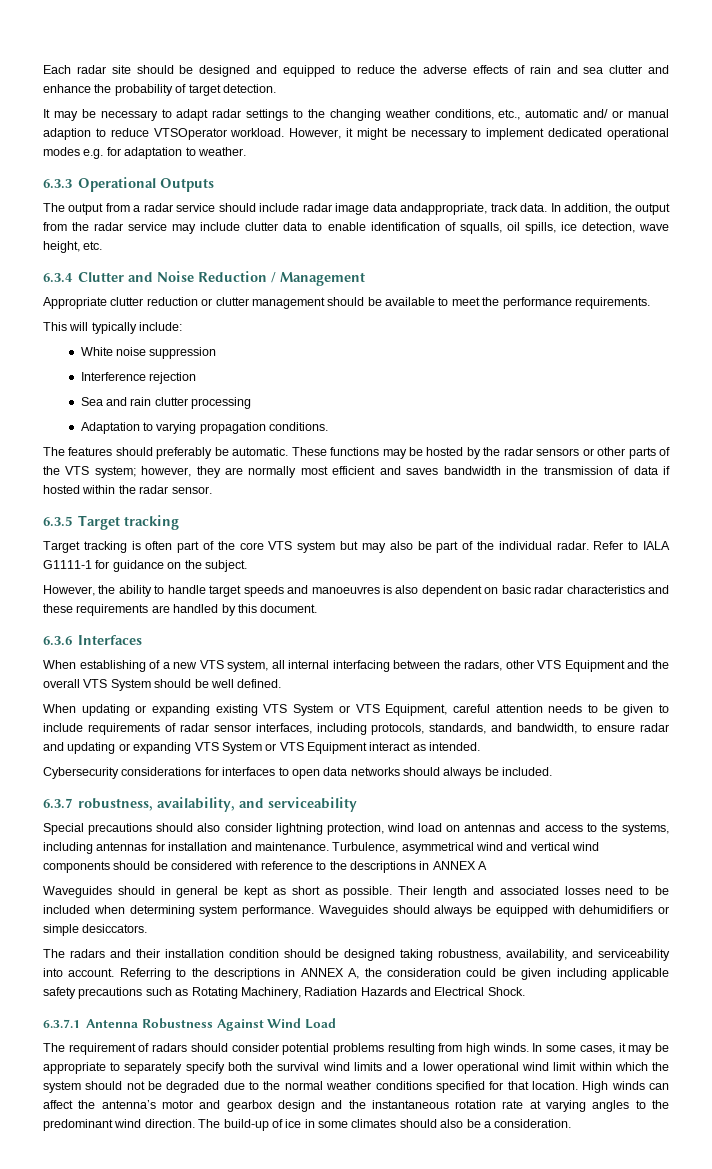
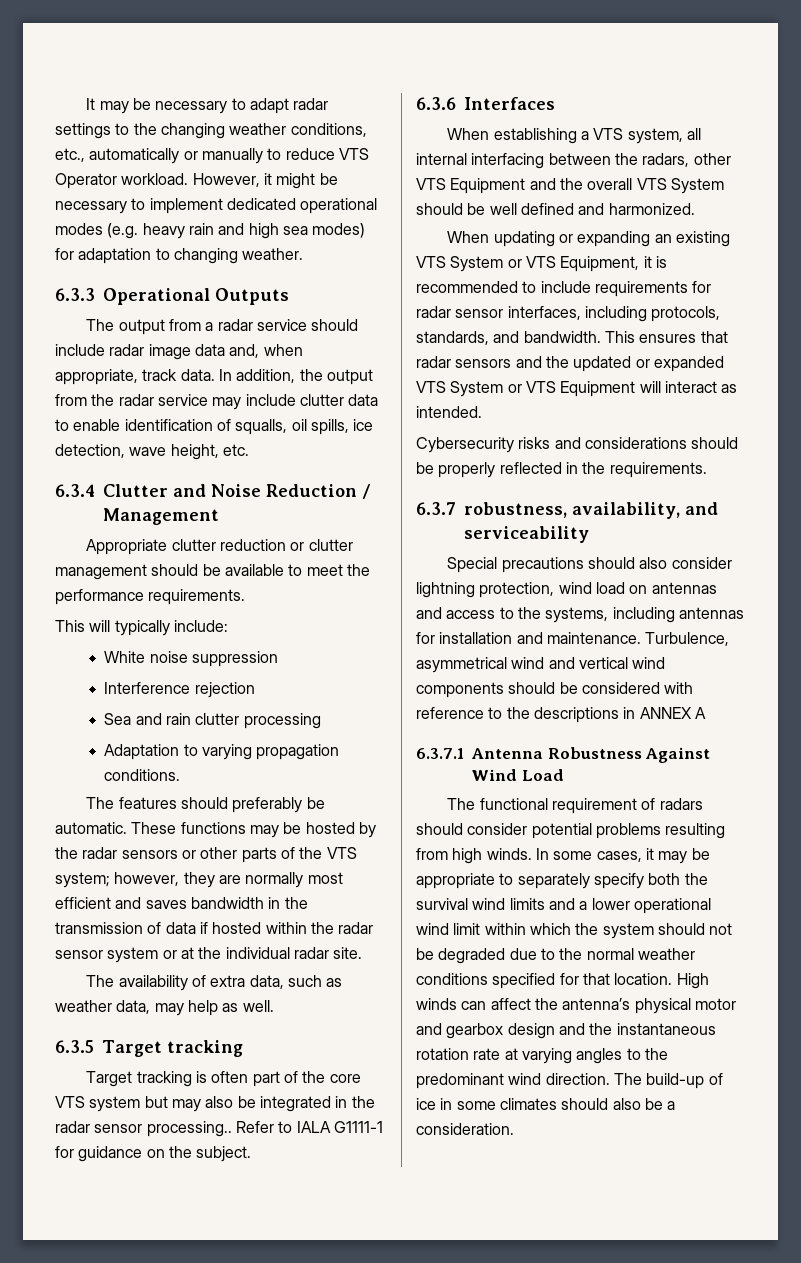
- Each radar site should be designed and equipped to reduce the adverse effects of rain and sea clutter and enhance the probability of target detection.
- It may be necessary to adapt radar settings to the changing weather conditions, etc., automatic and/ or manual adaption to reduce VTSOperator workload.
+ It may be necessary to adapt radar settings to the changing weather conditions, etc., automatically or manually to reduce VTS Operator workload.
- However, it might be necessary to implement dedicated operational modes e.g. for adaptation to weather.
+ However, it might be necessary to implement dedicated operational modes (e.g. heavy rain and high sea modes) for adaptation to changing weather.
- The output from a radar service should include radar image data andappropriate, track data.
+ The output from a radar service should include radar image data and, when appropriate, track data.
- These functions may be hosted by the radar sensors or other parts of the VTS system; however, they are normally most efficient and saves bandwidth in the transmission of data if hosted within the radar sensor.
+ These functions may be hosted by the radar sensors or other parts of the VTS system; however, they are normally most efficient and saves bandwidth in the transmission of data if hosted within the radar sensor system or at the individual radar site.
+ The availability of extra data, such as weather data, may help as well.
- Target tracking is often part of the core VTS system but may also be part of the individual radar.
+ Target tracking is often part of the core VTS system but may also be integrated in the radar sensor processing..
- However, the ability to handle target speeds and manoeuvres is also dependent on basic radar characteristics and these requirements are handled by this document.
- When establishing of a new VTS system, all internal interfacing between the radars, other VTS Equipment and the overall VTS System should be well defined.
+ When establishing a VTS system, all internal interfacing between the radars, other VTS Equipment and the overall VTS System should be well defined and harmonized.
- When updating or expanding existing VTS System or VTS Equipment, careful attention needs to be given to include requirements of radar sensor interfaces, including protocols, standards, and bandwidth, to ensure radar and updating or expanding VTS System or VTS Equipment interact as intended.
+ When updating or expanding an existing VTS System or VTS Equipment, it is recommended to include requirements for radar sensor interfaces, including protocols, standards, and bandwidth. This ensures that radar sensors and the updated or expanded VTS System or VTS Equipment will interact as intended.
- Cybersecurity considerations for interfaces to open data networks should always be included.
+ Cybersecurity risks and considerations should be properly reflected in the requirements.
- Waveguides should in general be kept as short as possible. Their length and associated losses need to be included when determining system performance. Waveguides should always be equipped with dehumidifiers or simple desiccators.
- The radars and their installation condition should be designed taking robustness, availability, and serviceability into account. Referring to the descriptions in ANNEX A, the consideration could be given including applicable safety precautions such as Rotating Machinery, Radiation Hazards and Electrical Shock.
- The requirement of radars should consider potential problems resulting from high winds.
+ The functional requirement of radars should consider potential problems resulting from high winds.
- High winds can affect the antenna’s motor and gearbox design and the instantaneous rotation rate at varying angles to the predominant wind direction.
+ High winds can affect the antenna’s physical motor and gearbox design and the instantaneous rotation rate at varying angles to the predominant wind direction.

